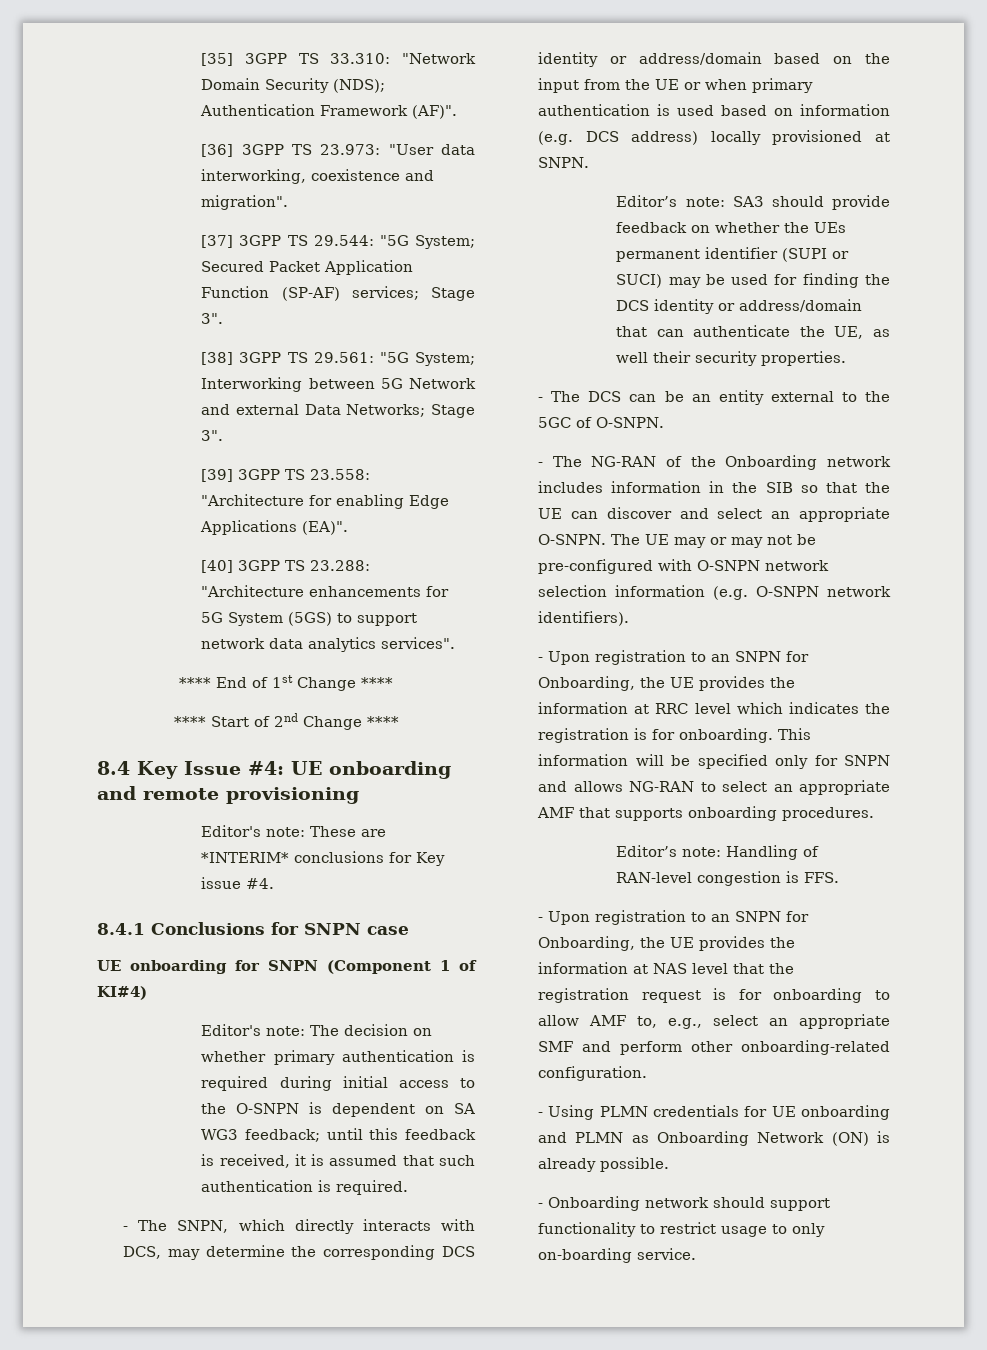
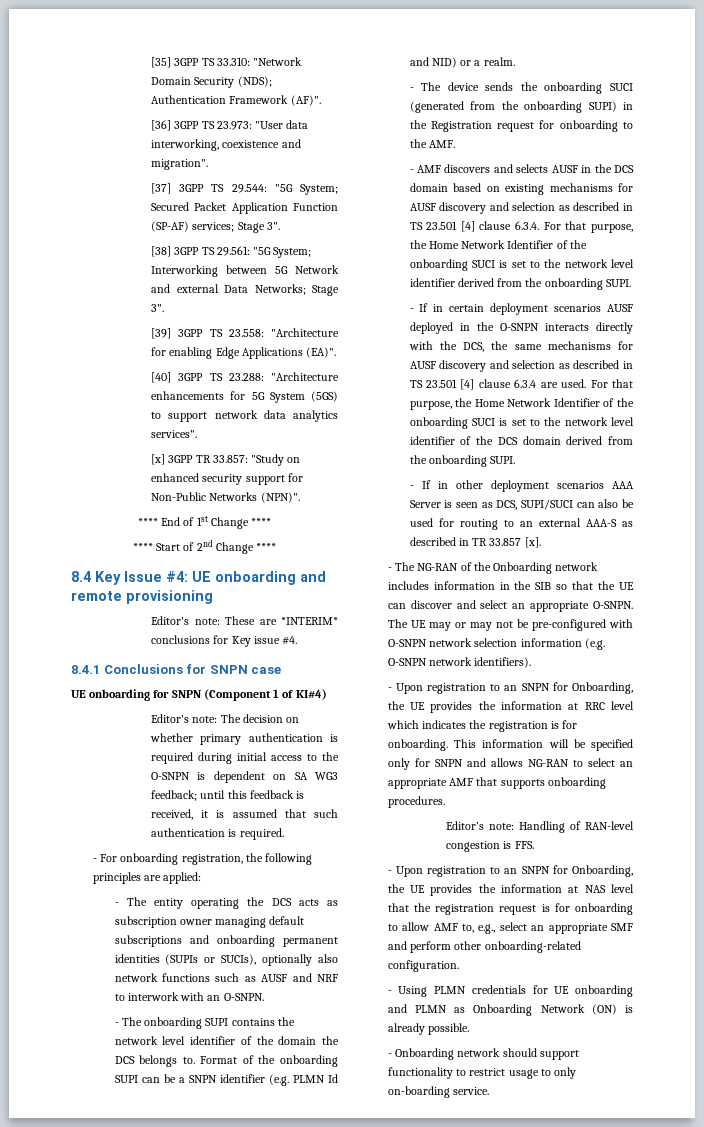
+ [x] 3GPP TR 33.857: "Study on enhanced security support for Non-Public Networks (NPN)".
- - The SNPN, which directly interacts with DCS, may determine the corresponding DCS identity or address/domain based on the input from the UE or when primary authentication is used based on information (e.g. DCS address) locally provisioned at SNPN.
- Editor’s note: SA3 should provide feedback on whether the UEs permanent identifier (SUPI or SUCI) may be used for finding the DCS identity or address/domain that can authenticate the UE, as well their security properties.
- - The DCS can be an entity external to the 5GC of O-SNPN.
+ - For onboarding registration, the following principles are applied:
+ - The entity operating the DCS acts as subscription owner managing default subscriptions and onboarding permanent identities (SUPIs or SUCIs), optionally also network functions such as AUSF and NRF to interwork with an O-SNPN.
+ - The onboarding SUPI contains the network level identifier of the domain the DCS belongs to. Format of the onboarding SUPI can be a SNPN identifier (e.g. PLMN Id and NID) or a realm.
+ - The device sends the onboarding SUCI (generated from the onboarding SUPI) in the Registration request for onboarding to the AMF.
+ - AMF discovers and selects AUSF in the DCS domain based on existing mechanisms for AUSF discovery and selection as described in TS 23.501 [4] clause 6.3.4. For that purpose, the Home Network Identifier of the onboarding SUCI is set to the network level identifier derived from the onboarding SUPI.
+ - If in certain deployment scenarios AUSF deployed in the O-SNPN interacts directly with the DCS, the same mechanisms for AUSF discovery and selection as described in TS 23.501 [4] clause 6.3.4 are used. For that purpose, the Home Network Identifier of the onboarding SUCI is set to the network level identifier of the DCS domain derived from the onboarding SUPI.
+ - If in other deployment scenarios AAA Server is seen as DCS, SUPI/SUCI can also be used for routing to an external AAA-S as described in TR 33.857 [x].

